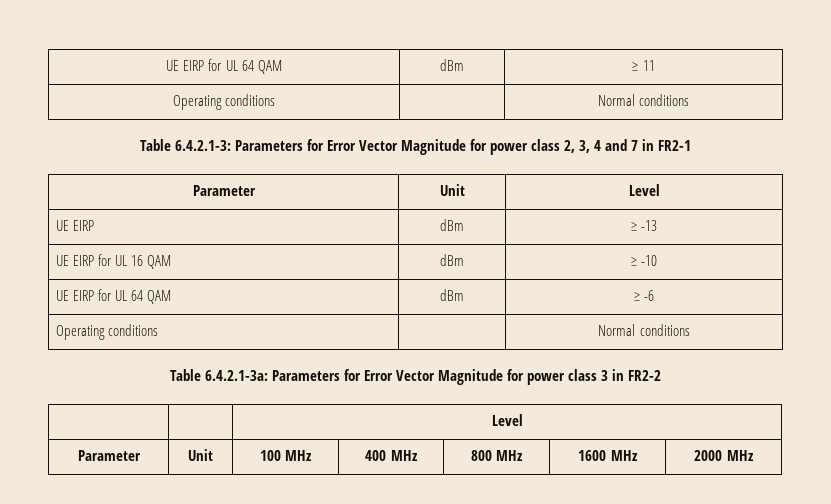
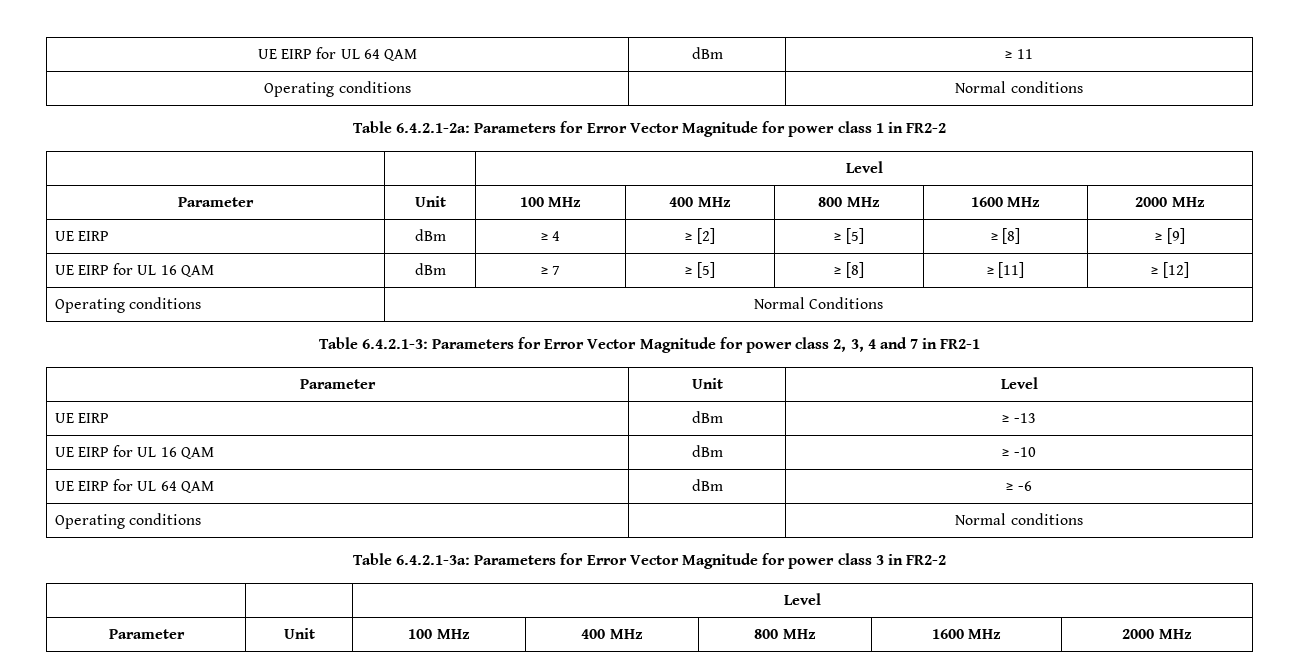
+ Table 6.4.2.1-2a: Parameters for Error Vector Magnitude for power class 1 in FR2-2
+ | | Level
+ Parameter | Unit | 100 MHz | 400 MHz | 800 MHz | 1600 MHz | 2000 MHz
+ UE EIRP | dBm | ≥ 4 | ≥ [2] | ≥ [5] | ≥ [8] | ≥ [9]
+ UE EIRP for UL 16 QAM | dBm | ≥ 7 | ≥ [5] | ≥ [8] | ≥ [11] | ≥ [12]
+ Operating conditions | Normal Conditions

